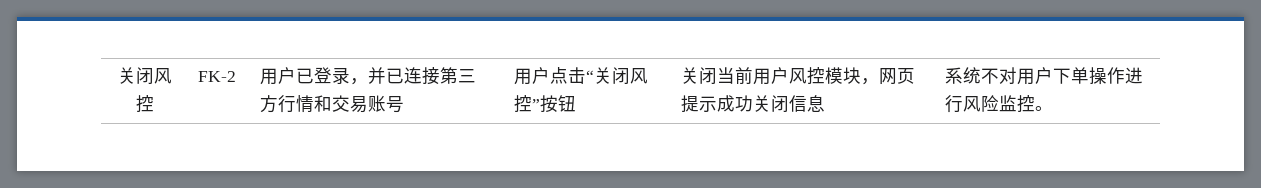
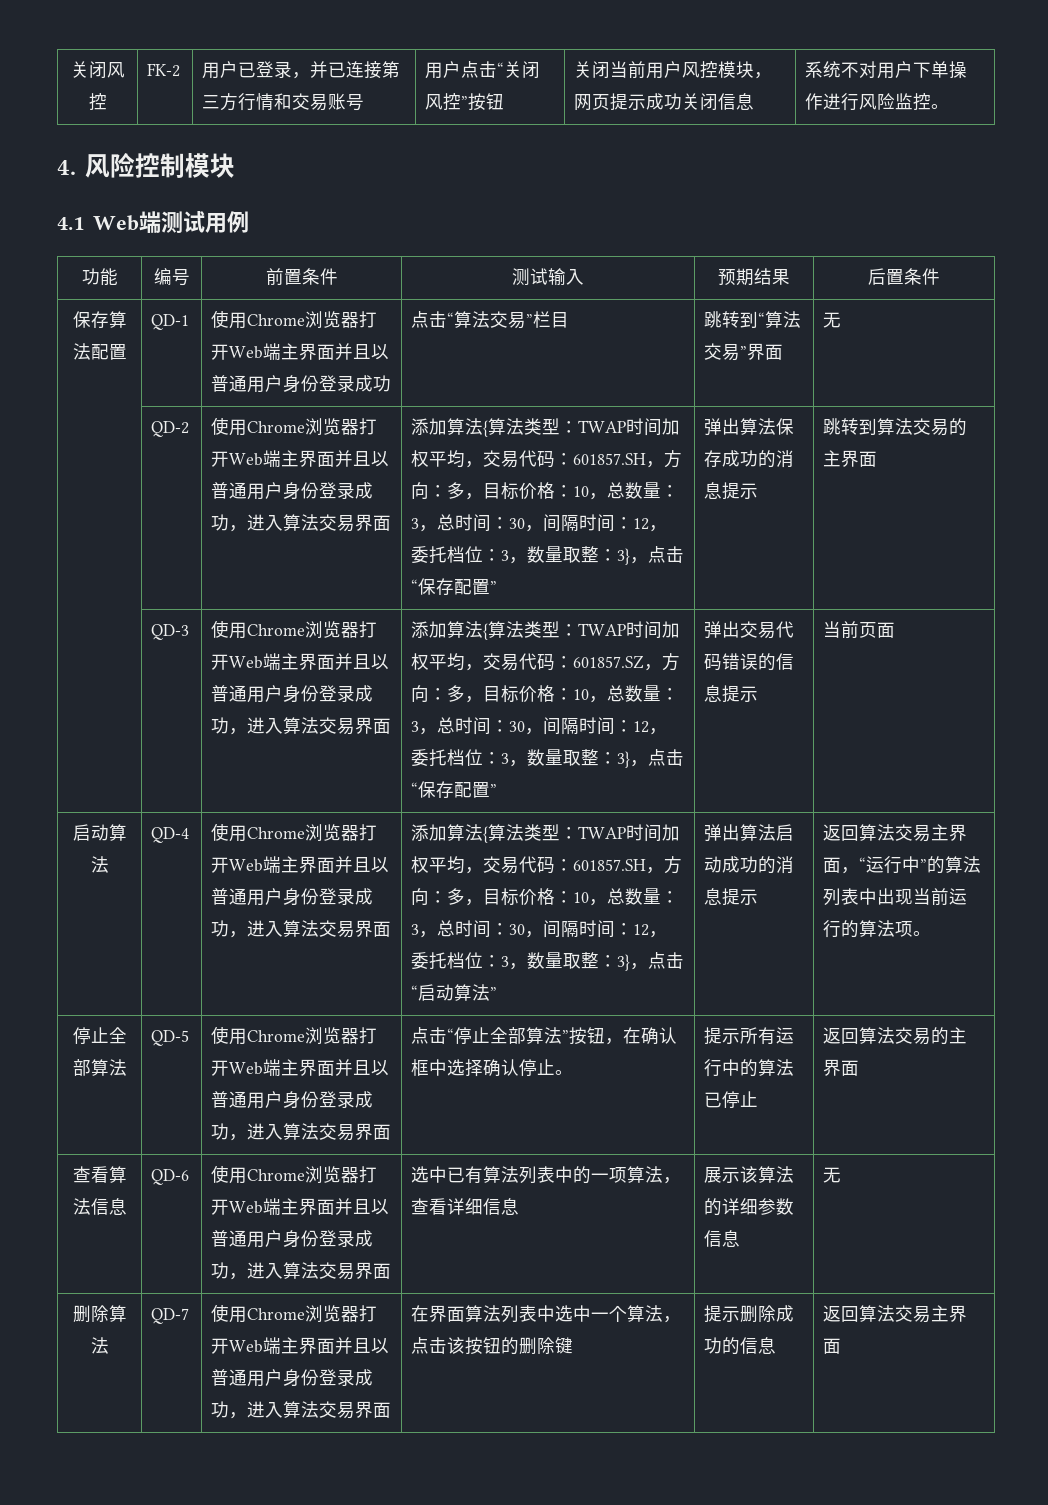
+ 4.风险控制模块
+ 4.1 Web端测试用例
+ 功能 | 编号 | 前置条件 | 测试输入 | 预期结果 | 后置条件
+ 保存算法配置 | QD-1 | 使用Chrome浏览器打开Web端主界面并且以普通用户身份登录成功 | 点击“算法交易”栏目 | 跳转到“算法交易”界面 | 无
+ | QD-2 | 使用Chrome浏览器打开Web端主界面并且以普通用户身份登录成功，进入算法交易界面 | 添加算法{算法类型：TWAP时间加权平均，交易代码：601857.SH，方向：多，目标价格：10，总数量：3，总时间：30，间隔时间：12，委托档位：3，数量取整：3}，点击“保存配置” | 弹出算法保存成功的消息提示 | 跳转到算法交易的主界面
+ | QD-3 | 使用Chrome浏览器打开Web端主界面并且以普通用户身份登录成功，进入算法交易界面 | 添加算法{算法类型：TWAP时间加权平均，交易代码：601857.SZ，方向：多，目标价格：10，总数量：3，总时间：30，间隔时间：12，委托档位：3，数量取整：3}，点击“保存配置” | 弹出交易代码错误的信息提示 | 当前页面
+ 启动算法 | QD-4 | 使用Chrome浏览器打开Web端主界面并且以普通用户身份登录成功，进入算法交易界面 | 添加算法{算法类型：TWAP时间加权平均，交易代码：601857.SH，方向：多，目标价格：10，总数量：3，总时间：30，间隔时间：12，委托档位：3，数量取整：3}，点击“启动算法” | 弹出算法启动成功的消息提示 | 返回算法交易主界面，“运行中”的算法列表中出现当前运行的算法项。
+ 停止全部算法 | QD-5 | 使用Chrome浏览器打开Web端主界面并且以普通用户身份登录成功，进入算法交易界面 | 点击“停止全部算法”按钮，在确认框中选择确认停止。 | 提示所有运行中的算法已停止 | 返回算法交易的主界面
+ 查看算法信息 | QD-6 | 使用Chrome浏览器打开Web端主界面并且以普通用户身份登录成功，进入算法交易界面 | 选中已有算法列表中的一项算法，查看详细信息 | 展示该算法的详细参数信息 | 无
+ 删除算法 | QD-7 | 使用Chrome浏览器打开Web端主界面并且以普通用户身份登录成功，进入算法交易界面 | 在界面算法列表中选中一个算法，点击该按钮的删除键 | 提示删除成功的信息 | 返回算法交易主界面

